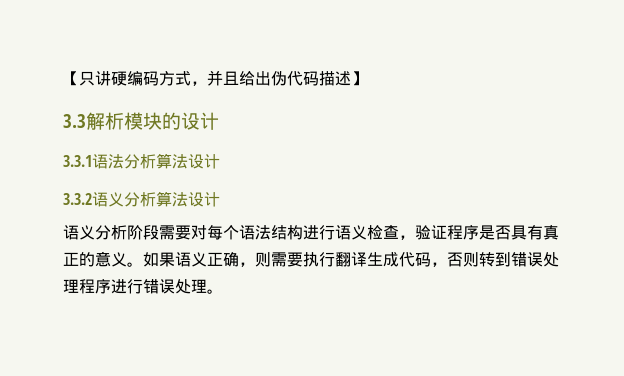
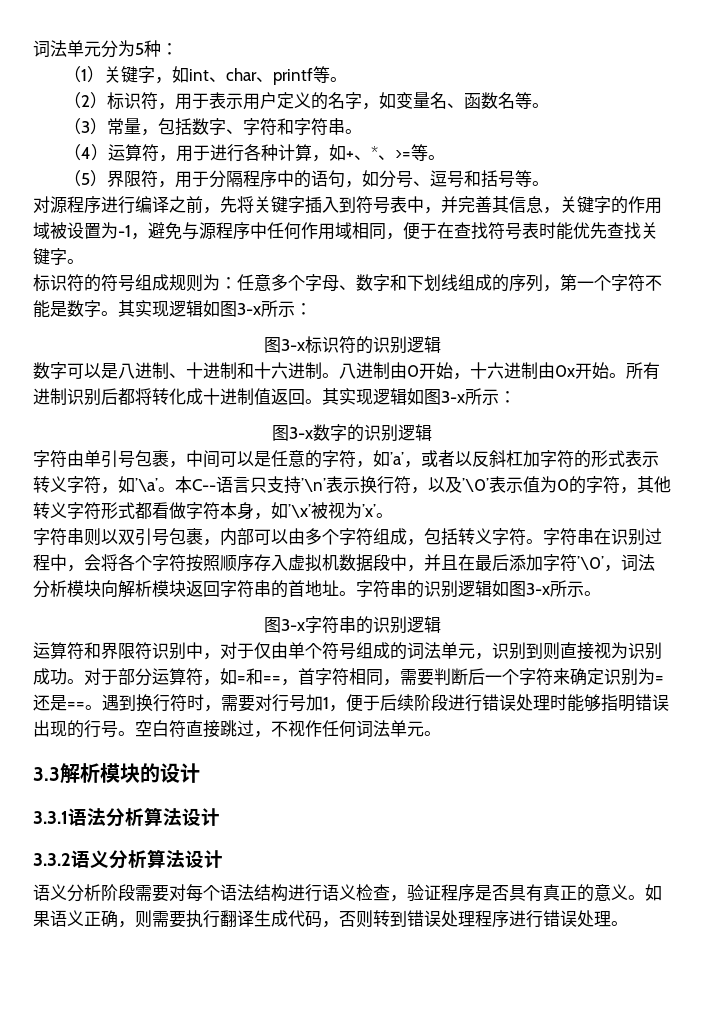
- 【只讲硬编码方式，并且给出伪代码描述】
+ 词法单元分为5种：
+ （1）关键字，如int、char、printf等。
+ （2）标识符，用于表示用户定义的名字，如变量名、函数名等。
+ （3）常量，包括数字、字符和字符串。
+ （4）运算符，用于进行各种计算，如+、*、>=等。
+ （5）界限符，用于分隔程序中的语句，如分号、逗号和括号等。
+ 对源程序进行编译之前，先将关键字插入到符号表中，并完善其信息，关键字的作用域被设置为-1，避免与源程序中任何作用域相同，便于在查找符号表时能优先查找关键字。
+ 标识符的符号组成规则为：任意多个字母、数字和下划线组成的序列，第一个字符不能是数字。其实现逻辑如图3-x所示：
+ 图3-x标识符的识别逻辑
+ 数字可以是八进制、十进制和十六进制。八进制由0开始，十六进制由0x开始。所有进制识别后都将转化成十进制值返回。其实现逻辑如图3-x所示：
+ 图3-x数字的识别逻辑
+ 字符由单引号包裹，中间可以是任意的字符，如’a’，或者以反斜杠加字符的形式表示转义字符，如’\a’。本C--语言只支持’\n’表示换行符，以及’\0’表示值为0的字符，其他转义字符形式都看做字符本身，如’\x’被视为’x’。
+ 字符串则以双引号包裹，内部可以由多个字符组成，包括转义字符。字符串在识别过程中，会将各个字符按照顺序存入虚拟机数据段中，并且在最后添加字符’\0’，词法分析模块向解析模块返回字符串的首地址。字符串的识别逻辑如图3-x所示。
+ 图3-x字符串的识别逻辑
+ 运算符和界限符识别中，对于仅由单个符号组成的词法单元，识别到则直接视为识别成功。对于部分运算符，如=和==，首字符相同，需要判断后一个字符来确定识别为=还是==。遇到换行符时，需要对行号加1，便于后续阶段进行错误处理时能够指明错误出现的行号。空白符直接跳过，不视作任何词法单元。

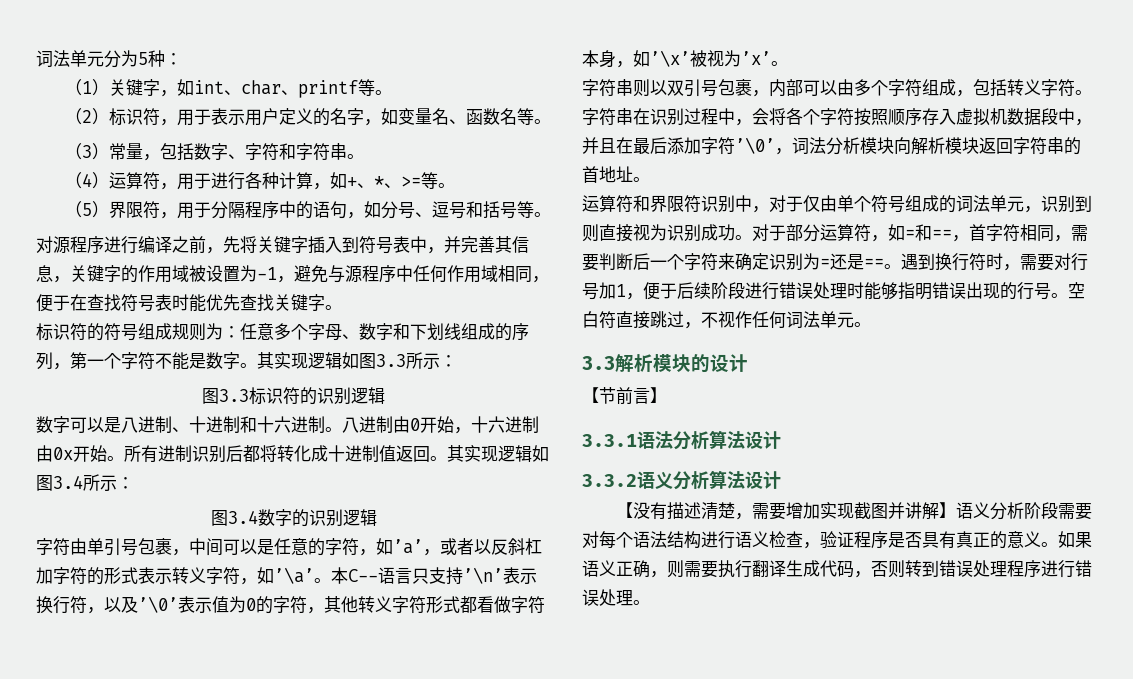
- 标识符的符号组成规则为：任意多个字母、数字和下划线组成的序列，第一个字符不能是数字。其实现逻辑如图3-x所示：
- 图3-x标识符的识别逻辑
+ 标识符的符号组成规则为：任意多个字母、数字和下划线组成的序列，第一个字符不能是数字。其实现逻辑如图3.3所示：
+ 图3.3标识符的识别逻辑
- 所有进制识别后都将转化成十进制值返回。其实现逻辑如图3-x所示：
- 图3-x数字的识别逻辑
+ 所有进制识别后都将转化成十进制值返回。其实现逻辑如图3.4所示：
+ 图3.4数字的识别逻辑
- 字符串的识别逻辑如图3-x所示。
- 图3-x字符串的识别逻辑
+ 【节前言】
- 语义分析阶段需要对每个语法结构进行语义检查，验证程序是否具有真正的意义。
+ 【没有描述清楚，需要增加实现截图并讲解】语义分析阶段需要对每个语法结构进行语义检查，验证程序是否具有真正的意义。

